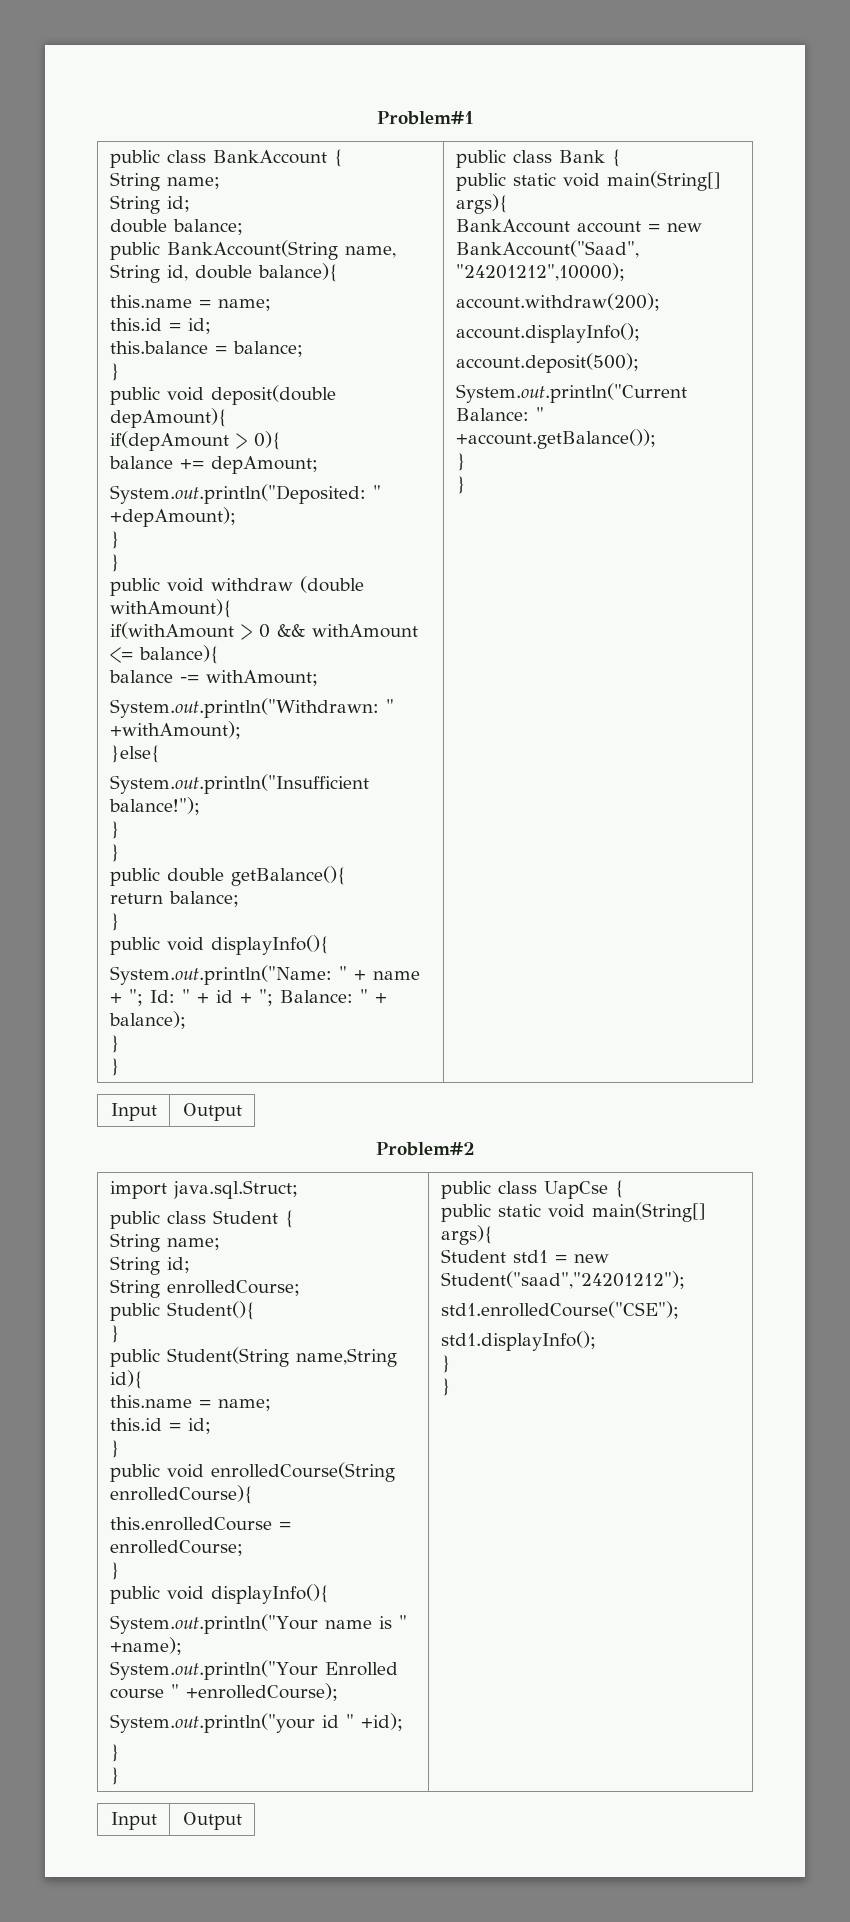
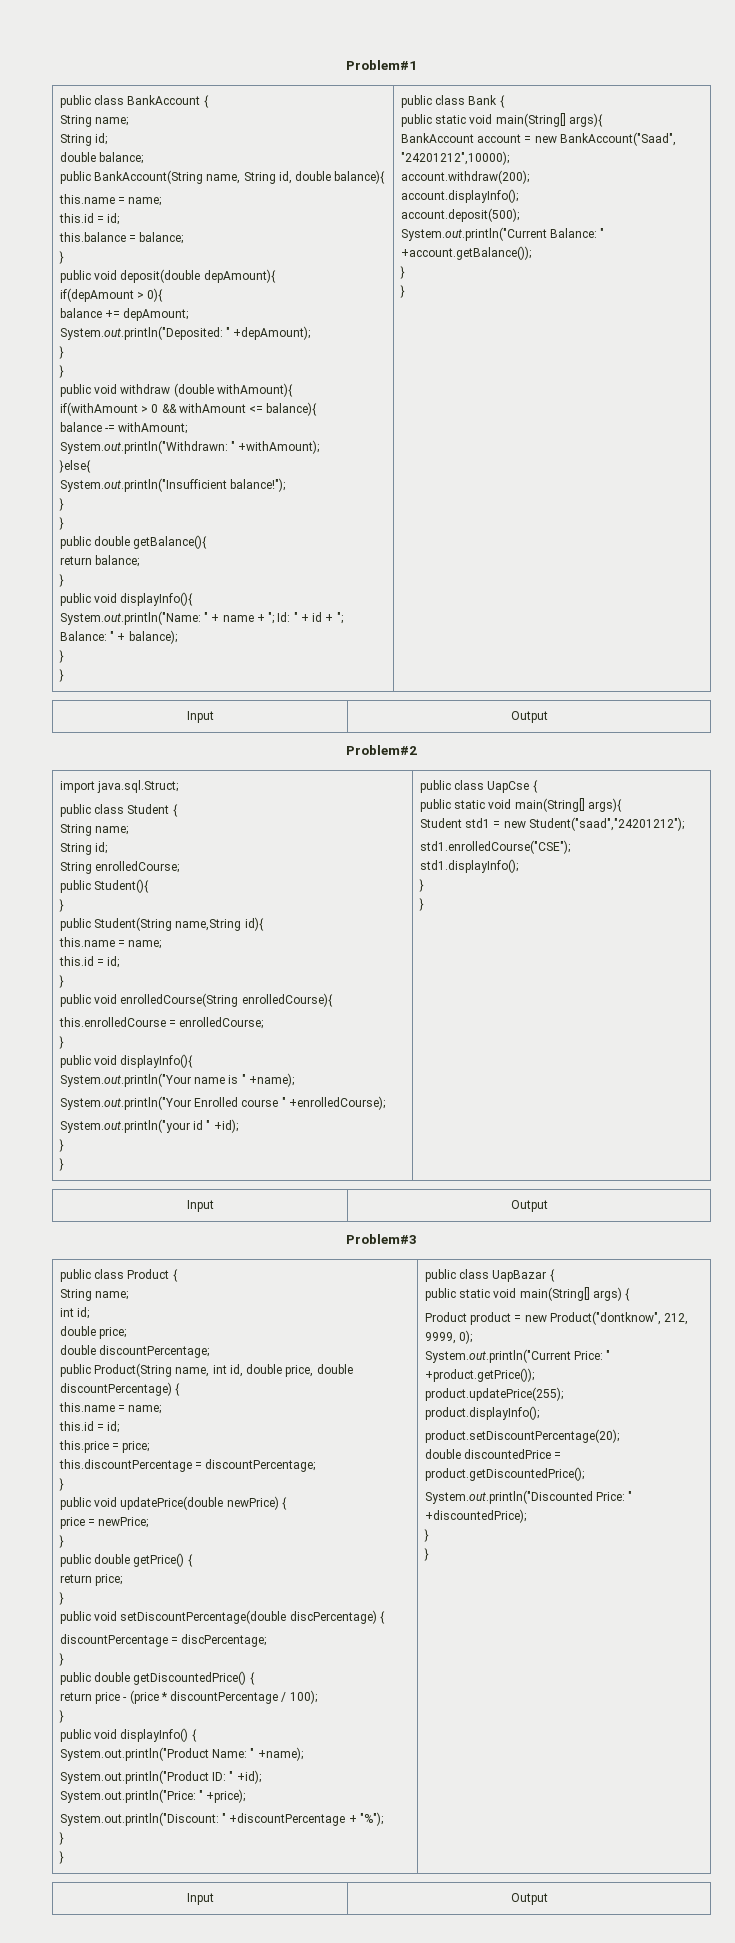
+ Problem#3
+ public class Product {
+ String name;
+ int id;
+ double price;
+ double discountPercentage;
+ public Product(String name, int id, double price, double discountPercentage) {
+ this.name = name;
+ this.id = id;
+ this.price = price;
+ this.discountPercentage = discountPercentage;
+ }
+ public void updatePrice(double newPrice) {
+ price = newPrice;
+ }
+ public double getPrice() {
+ return price;
+ }
+ public void setDiscountPercentage(double discPercentage) {
+ discountPercentage = discPercentage;
+ }
+ public double getDiscountedPrice() {
+ return price - (price * discountPercentage / 100);
+ }
+ public void displayInfo() {
+ System.out.println("Product Name: " +name);
+ System.out.println("Product ID: " +id);
+ System.out.println("Price: " +price);
+ System.out.println("Discount: " +discountPercentage + "%");
+ }
+ } | public class UapBazar {
+ public static void main(String[] args) {
+ Product product = new Product("dontknow", 212, 9999, 0);
+ System.out.println("Current Price: " +product.getPrice());
+ product.updatePrice(255);
+ product.displayInfo();
+ product.setDiscountPercentage(20);
+ double discountedPrice = product.getDiscountedPrice();
+ System.out.println("Discounted Price: " +discountedPrice);
+ }
+ }
+ Input | Output

